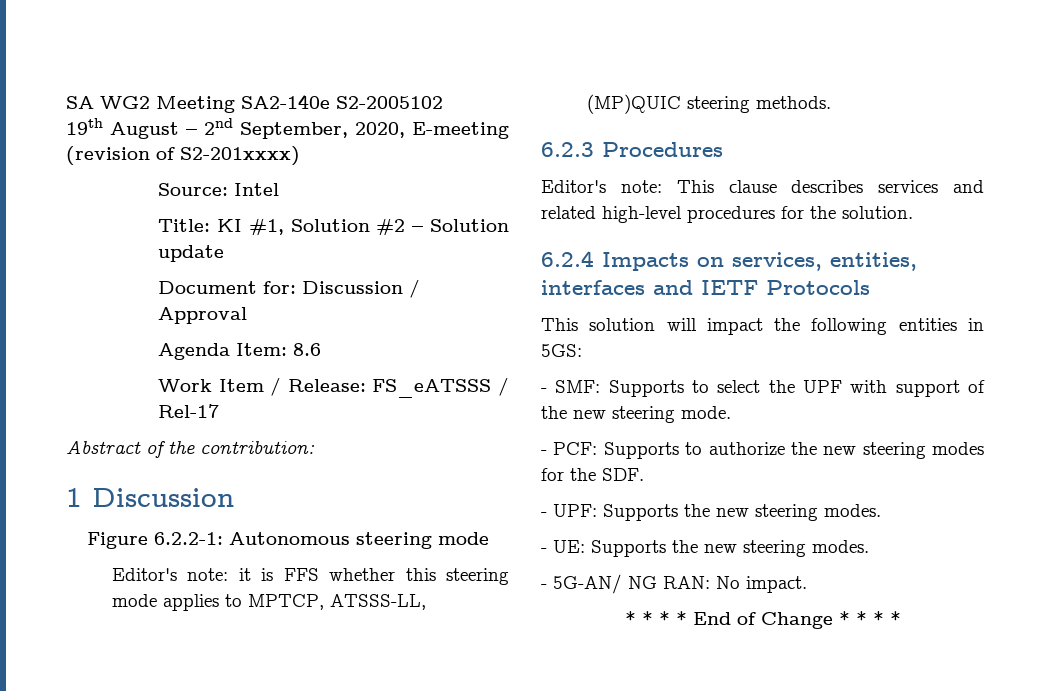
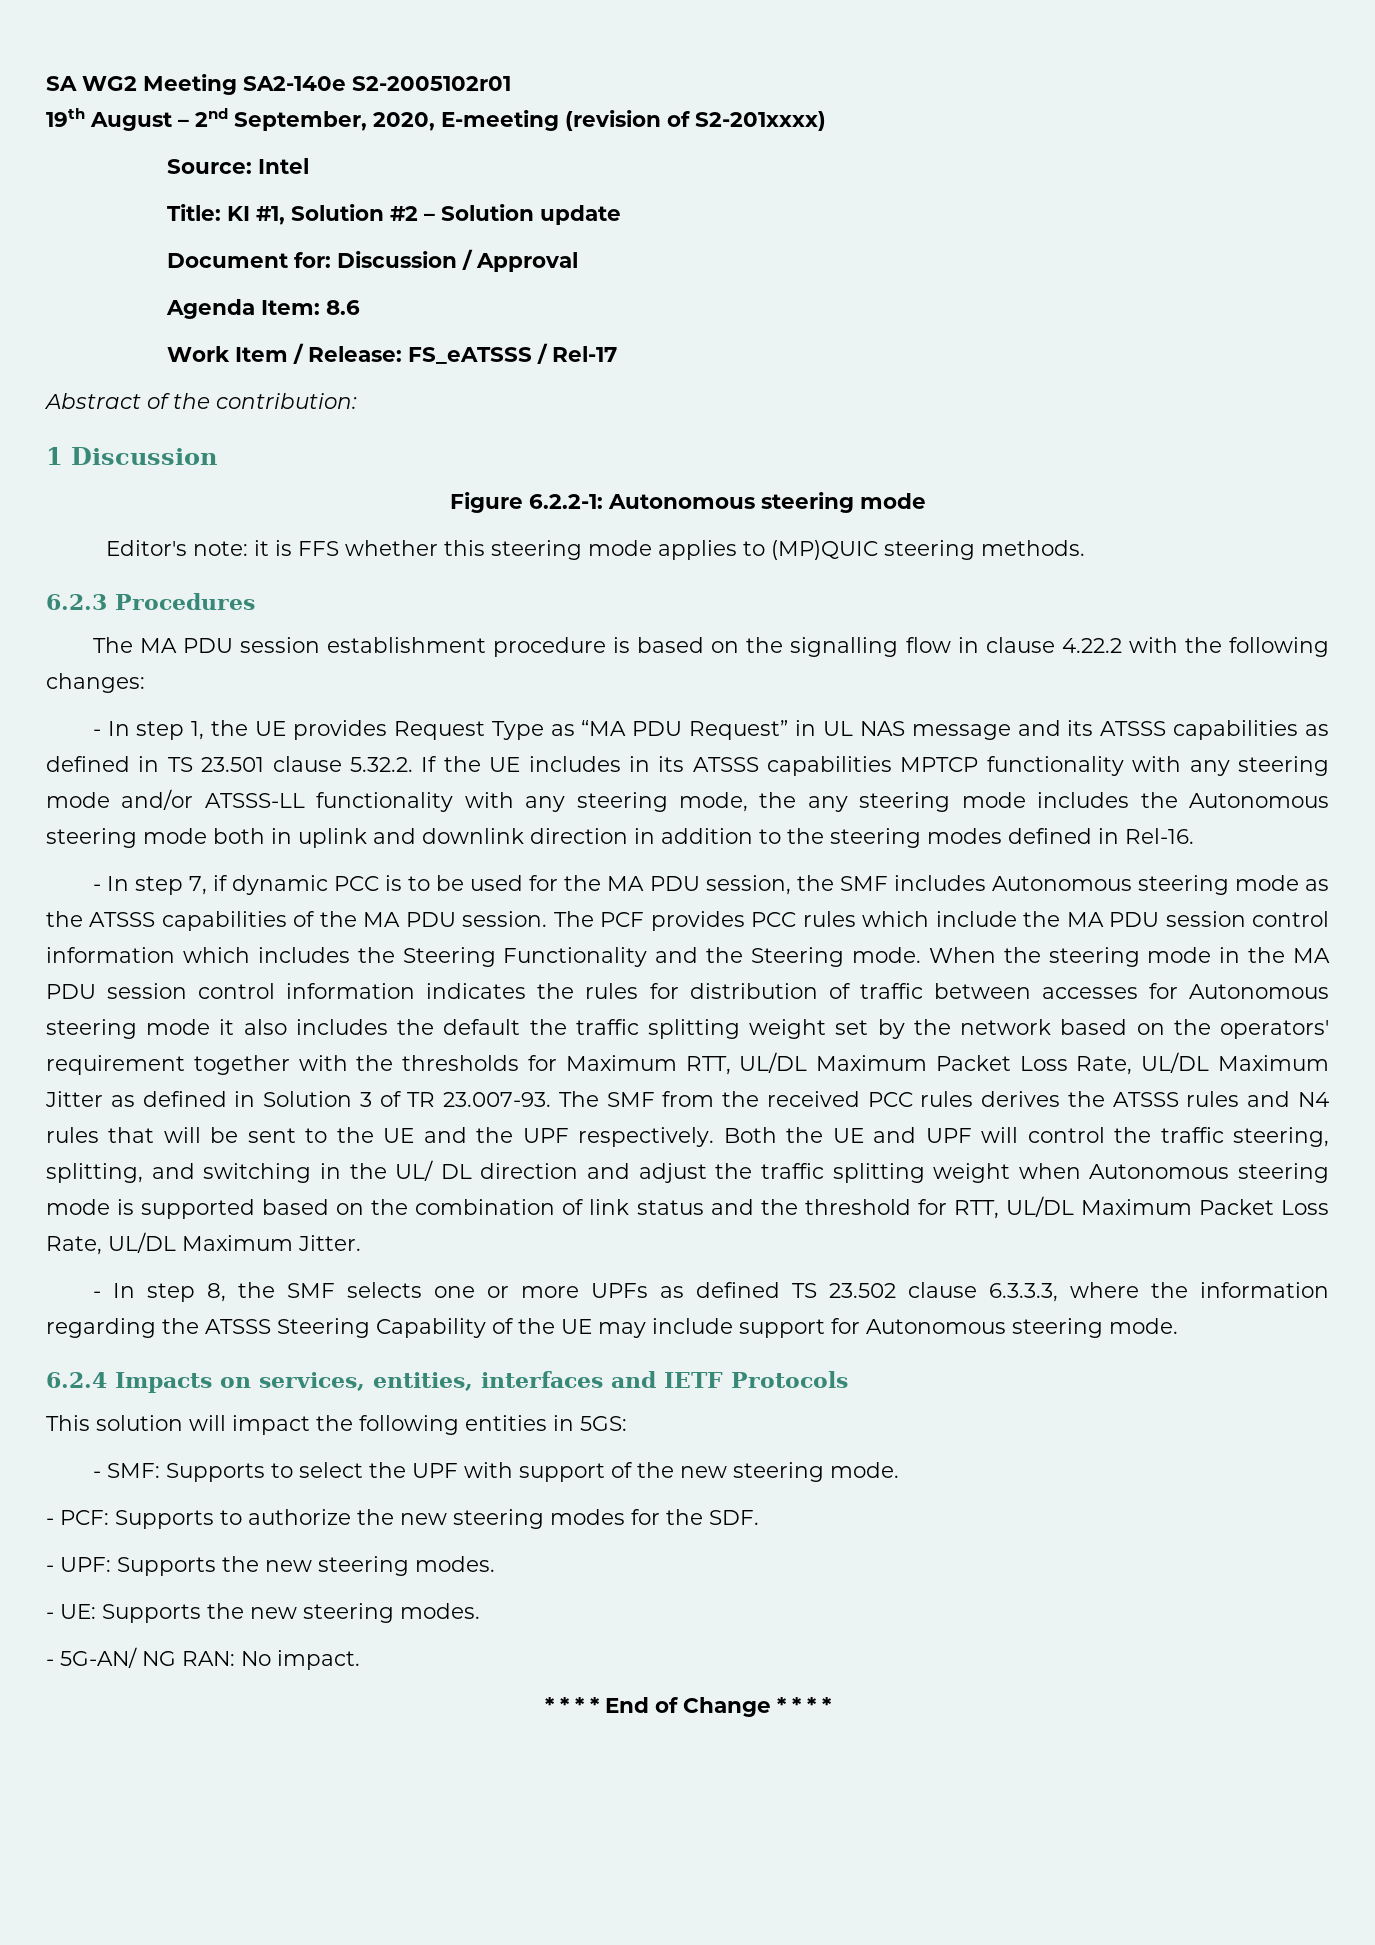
- SA WG2 Meeting SA2-140e S2-2005102
+ SA WG2 Meeting SA2-140e S2-2005102r01
- Editor's note: it is FFS whether this steering mode applies to MPTCP, ATSSS-LL, (MP)QUIC steering methods.
+ Editor's note: it is FFS whether this steering mode applies to (MP)QUIC steering methods.
- Editor's note: This clause describes services and related high-level procedures for the solution.
+ The MA PDU session establishment procedure is based on the signalling flow in clause 4.22.2 with the following changes:
+ - In step 1, the UE provides Request Type as “MA PDU Request” in UL NAS message and its ATSSS capabilities as defined in TS 23.501 clause 5.32.2. If the UE includes in its ATSSS capabilities MPTCP functionality with any steering mode and/or ATSSS-LL functionality with any steering mode, the any steering mode includes the Autonomous steering mode both in uplink and downlink direction in addition to the steering modes defined in Rel-16.
+ - In step 7, if dynamic PCC is to be used for the MA PDU session, the SMF includes Autonomous steering mode as the ATSSS capabilities of the MA PDU session. The PCF provides PCC rules which include the MA PDU session control information which includes the Steering Functionality and the Steering mode. When the steering mode in the MA PDU session control information indicates the rules for distribution of traffic between accesses for Autonomous steering mode it also includes the default the traffic splitting weight set by the network based on the operators' requirement together with the thresholds for Maximum RTT, UL/DL Maximum Packet Loss Rate, UL/DL Maximum Jitter as defined in Solution 3 of TR 23.007-93. The SMF from the received PCC rules derives the ATSSS rules and N4 rules that will be sent to the UE and the UPF respectively. Both the UE and UPF will control the traffic steering, splitting, and switching in the UL/ DL direction and adjust the traffic splitting weight when Autonomous steering mode is supported based on the combination of link status and the threshold for RTT, UL/DL Maximum Packet Loss Rate, UL/DL Maximum Jitter.
+ - In step 8, the SMF selects one or more UPFs as defined TS 23.502 clause 6.3.3.3, where the information regarding the ATSSS Steering Capability of the UE may include support for Autonomous steering mode.

